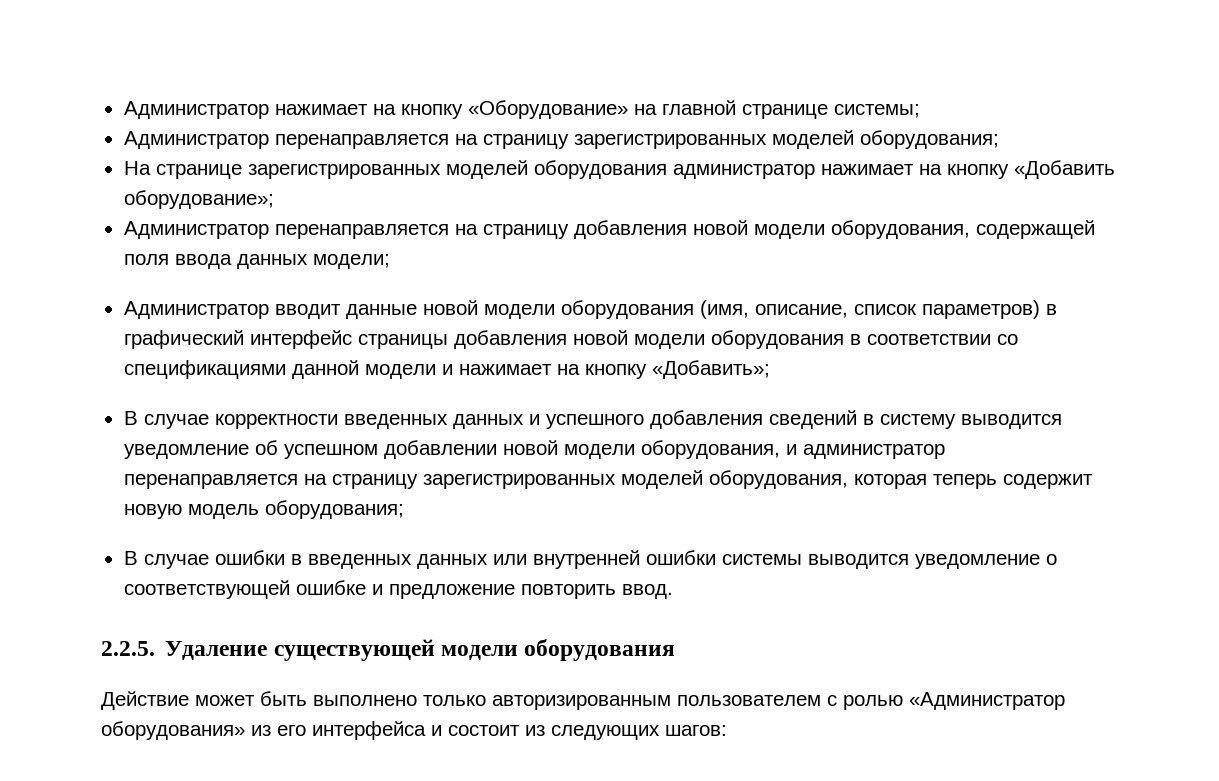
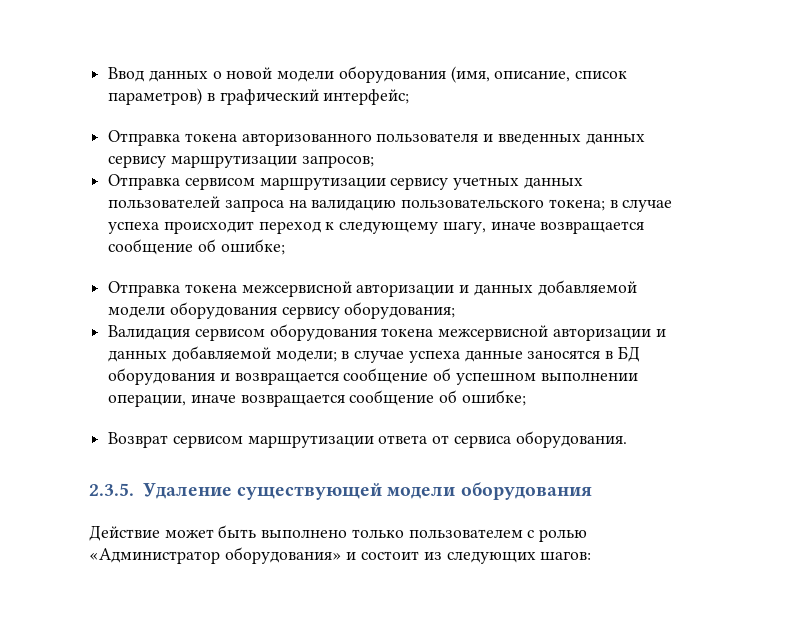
- Администратор нажимает на кнопку «Оборудование» на главной странице системы;
- Администратор перенаправляется на страницу зарегистрированных моделей оборудования;
- На странице зарегистрированных моделей оборудования администратор нажимает на кнопку «Добавить оборудование»;
- Администратор перенаправляется на страницу добавления новой модели оборудования, содержащей поля ввода данных модели;
- Администратор вводит данные новой модели оборудования (имя, описание, список параметров) в графический интерфейс страницы добавления новой модели оборудования в соответствии со спецификациями данной модели и нажимает на кнопку «Добавить»;
- В случае корректности введенных данных и успешного добавления сведений в систему выводится уведомление об успешном добавлении новой модели оборудования, и администратор перенаправляется на страницу зарегистрированных моделей оборудования, которая теперь содержит новую модель оборудования;
- В случае ошибки в введенных данных или внутренней ошибки системы выводится уведомление о соответствующей ошибке и предложение повторить ввод.
- 2.2.5. Удаление существующей модели оборудования
+ Ввод данных о новой модели оборудования (имя, описание, список параметров) в графический интерфейс;
+ Отправка токена авторизованного пользователя и введенных данных сервису маршрутизации запросов;
+ Отправка сервисом маршрутизации сервису учетных данных пользователей запроса на валидацию пользовательского токена; в случае успеха происходит переход к следующему шагу, иначе возвращается сообщение об ошибке;
+ Отправка токена межсервисной авторизации и данных добавляемой модели оборудования сервису оборудования;
+ Валидация сервисом оборудования токена межсервисной авторизации и данных добавляемой модели; в случае успеха данные заносятся в БД оборудования и возвращается сообщение об успешном выполнении операции, иначе возвращается сообщение об ошибке;
+ Возврат сервисом маршрутизации ответа от сервиса оборудования.
+ 2.3.5. Удаление существующей модели оборудования
- Действие может быть выполнено только авторизированным пользователем с ролью «Администратор оборудования» из его интерфейса и состоит из следующих шагов:
+ Действие может быть выполнено только пользователем с ролью «Администратор оборудования» и состоит из следующих шагов:

